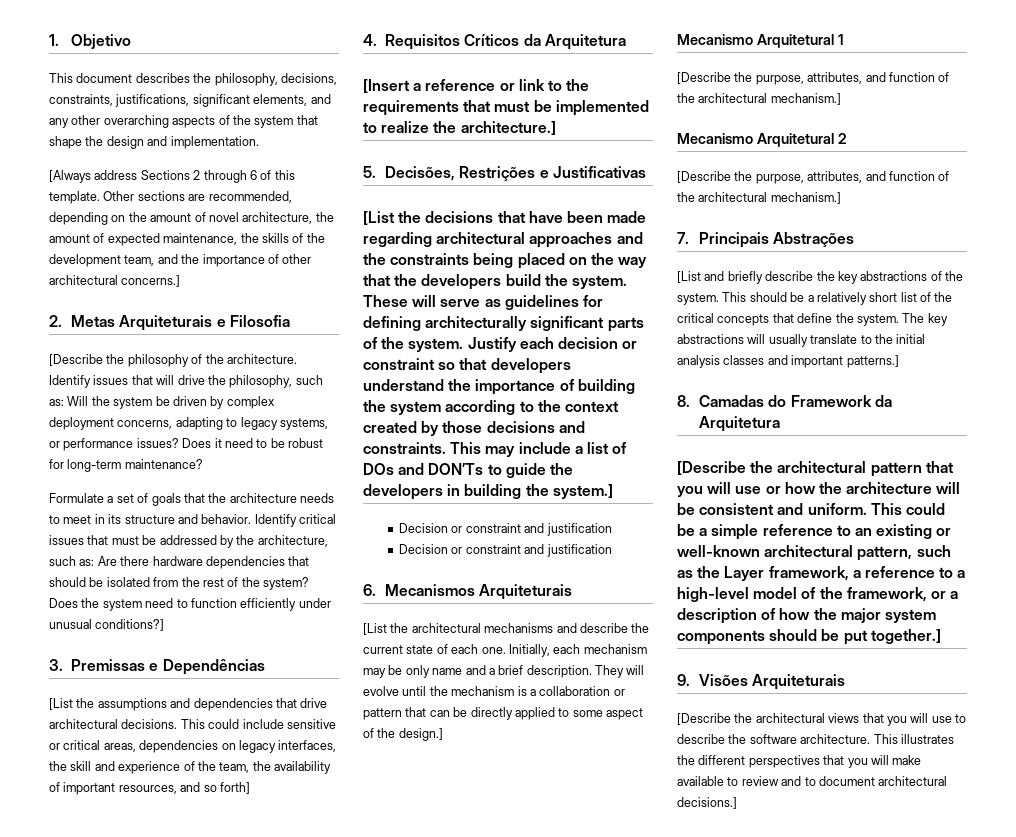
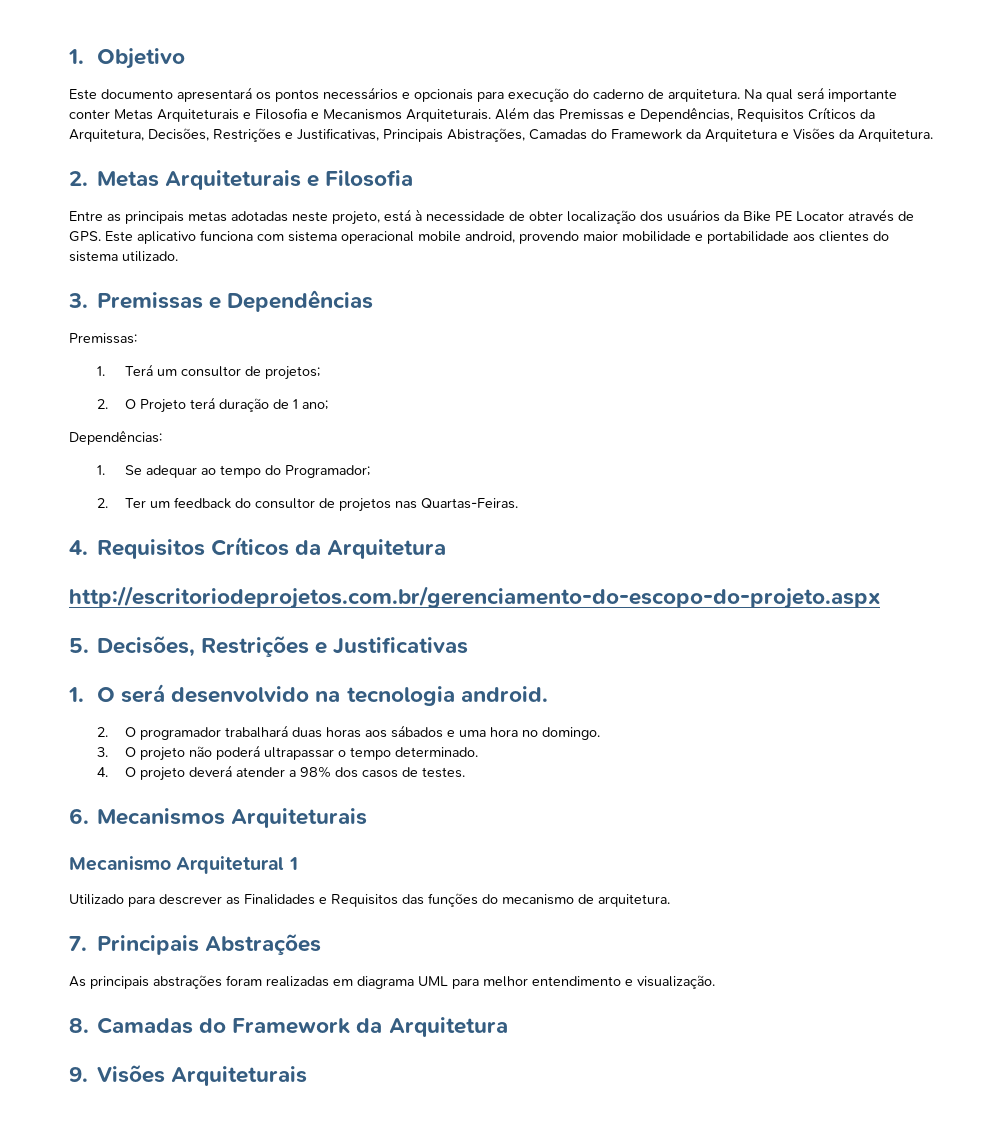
- This document describes the philosophy, decisions, constraints, justifications, significant elements, and any other overarching aspects of the system that shape the design and implementation.
- [Always address Sections 2 through 6 of this template. Other sections are recommended, depending on the amount of novel architecture, the amount of expected maintenance, the skills of the development team, and the importance of other architectural concerns.]
+ Este documento apresentará os pontos necessários e opcionais para execução do caderno de arquitetura. Na qual será importante conter Metas Arquiteturais e Filosofia e Mecanismos Arquiteturais. Além das Premissas e Dependências, Requisitos Críticos da Arquitetura, Decisões, Restrições e Justificativas, Principais Abistrações, Camadas do Framework da Arquitetura e Visões da Arquitetura.
- [Describe the philosophy of the architecture. Identify issues that will drive the philosophy, such as: Will the system be driven by complex deployment concerns, adapting to legacy systems, or performance issues? Does it need to be robust for long-term maintenance?
- Formulate a set of goals that the architecture needs to meet in its structure and behavior. Identify critical issues that must be addressed by the architecture, such as: Are there hardware dependencies that should be isolated from the rest of the system? Does the system need to function efficiently under unusual conditions?]
+ Entre as principais metas adotadas neste projeto, está à necessidade de obter localização dos usuários da Bike PE Locator através de GPS. Este aplicativo funciona com sistema operacional mobile android, provendo maior mobilidade e portabilidade aos clientes do sistema utilizado.
  3. Premissas e Dependências
- [List the assumptions and dependencies that drive architectural decisions. This could include sensitive or critical areas, dependencies on legacy interfaces, the skill and experience of the team, the availability of important resources, and so forth]
+ Premissas:
+ 1. Terá um consultor de projetos;
+ 2. O Projeto terá duração de 1 ano;
+ Dependências:
+ 1. Se adequar ao tempo do Programador;
+ 2. Ter um feedback do consultor de projetos nas Quartas-Feiras.
- [Insert a reference or link to the requirements that must be implemented to realize the architecture.]
+ http://escritoriodeprojetos.com.br/gerenciamento-do-escopo-do-projeto.aspx
- [List the decisions that have been made regarding architectural approaches and the constraints being placed on the way that the developers build the system. These will serve as guidelines for defining architecturally significant parts of the system. Justify each decision or constraint so that developers understand the importance of building the system according to the context created by those decisions and constraints. This may include a list of DOs and DON’Ts to guide the developers in building the system.]
- Decision or constraint and justification
- Decision or constraint and justification
+ 1. O será desenvolvido na tecnologia android.
+ 2. O programador trabalhará duas horas aos sábados e uma hora no domingo.
+ 3. O projeto não poderá ultrapassar o tempo determinado.
+ 4. O projeto deverá atender a 98% dos casos de testes.
  6. Mecanismos Arquiteturais
- [List the architectural mechanisms and describe the current state of each one. Initially, each mechanism may be only name and a brief description. They will evolve until the mechanism is a collaboration or pattern that can be directly applied to some aspect of the design.]
  Mecanismo Arquitetural 1
- [Describe the purpose, attributes, and function of the architectural mechanism.]
- Mecanismo Arquitetural 2
- [Describe the purpose, attributes, and function of the architectural mechanism.]
+ Utilizado para descrever as Finalidades e Requisitos das funções do mecanismo de arquitetura.
  7. Principais Abstrações
- [List and briefly describe the key abstractions of the system. This should be a relatively short list of the critical concepts that define the system. The key abstractions will usually translate to the initial analysis classes and important patterns.]
+ As principais abstrações foram realizadas em diagrama UML para melhor entendimento e visualização.
- [Describe the architectural pattern that you will use or how the architecture will be consistent and uniform. This could be a simple reference to an existing or well-known architectural pattern, such as the Layer framework, a reference to a high-level model of the framework, or a description of how the major system components should be put together.]
  9. Visões Arquiteturais
- [Describe the architectural views that you will use to describe the software architecture. This illustrates the different perspectives that you will make available to review and to document architectural decisions.]

